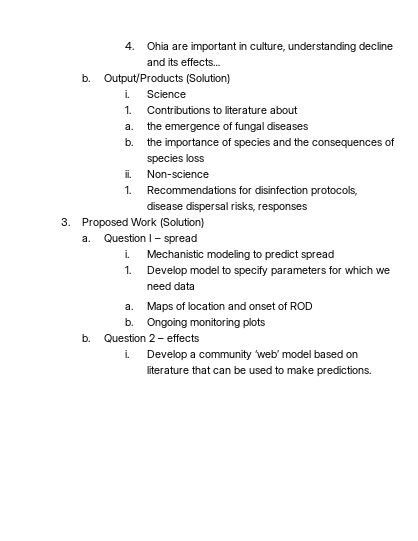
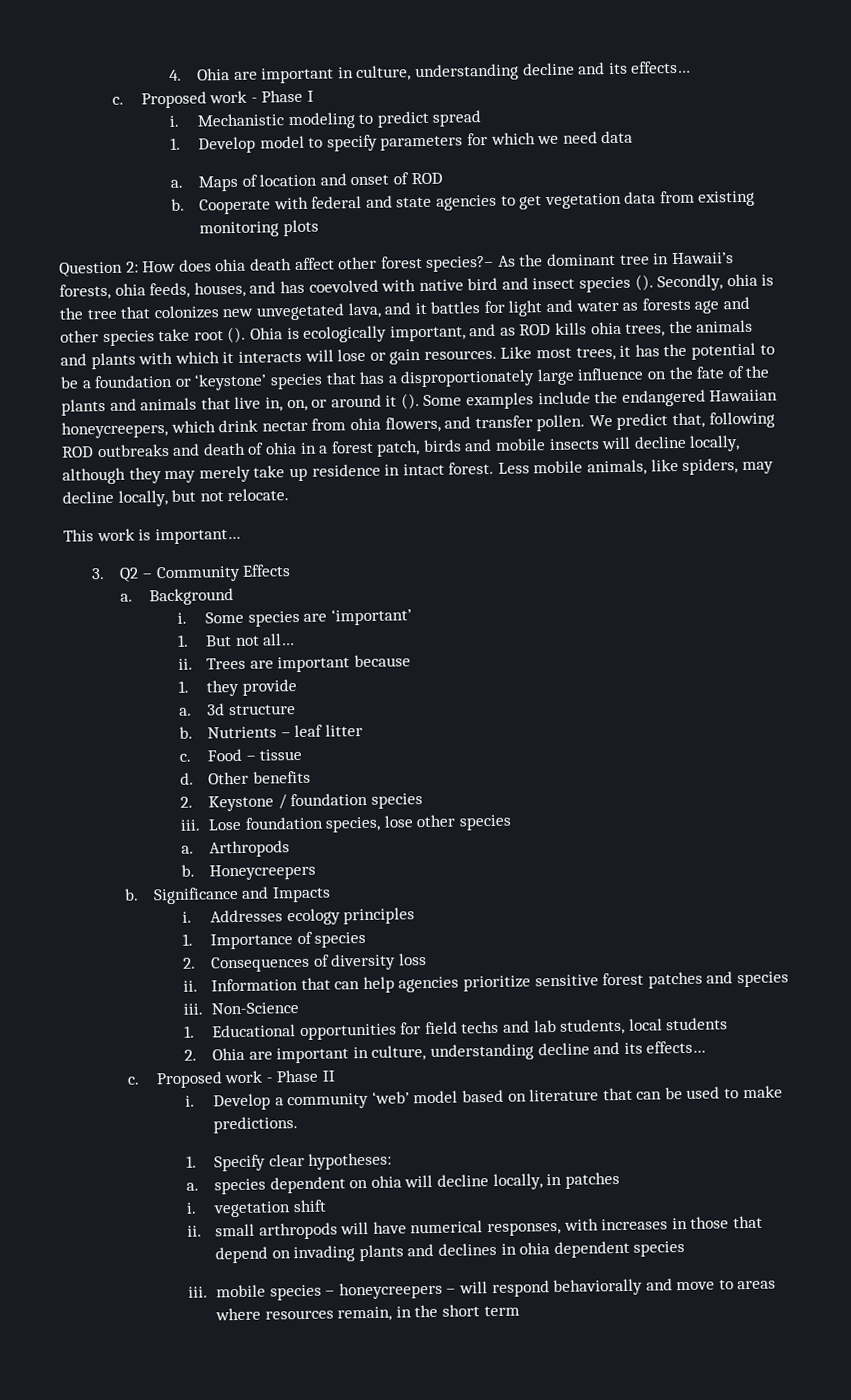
- b. Output/Products (Solution)
- i. Science
- 1. Contributions to literature about
- a. the emergence of fungal diseases
- b. the importance of species and the consequences of species loss
- ii. Non-science
- 1. Recommendations for disinfection protocols, disease dispersal risks, responses
- 3. Proposed Work (Solution)
- a. Question I – spread
+ c. Proposed work - Phase I
- Ongoing monitoring plots
- b. Question 2 – effects
+ Cooperate with federal and state agencies to get vegetation data from existing monitoring plots
+ Question 2: How does ohia death affect other forest species?– As the dominant tree in Hawaii’s forests, ohia feeds, houses, and has coevolved with native bird and insect species (). Secondly, ohia is the tree that colonizes new unvegetated lava, and it battles for light and water as forests age and other species take root (). Ohia is ecologically important, and as ROD kills ohia trees, the animals and plants with which it interacts will lose or gain resources. Like most trees, it has the potential to be a foundation or ‘keystone’ species that has a disproportionately large influence on the fate of the plants and animals that live in, on, or around it (). Some examples include the endangered Hawaiian honeycreepers, which drink nectar from ohia flowers, and transfer pollen. We predict that, following ROD outbreaks and death of ohia in a forest patch, birds and mobile insects will decline locally, although they may merely take up residence in intact forest. Less mobile animals, like spiders, may decline locally, but not relocate.
+ This work is important…
+ 3. Q2 – Community Effects
+ a. Background
+ i. Some species are ‘important’
+ 1. But not all…
+ ii. Trees are important because
+ 1. they provide
+ a. 3d structure
+ b. Nutrients – leaf litter
+ c. Food – tissue
+ d. Other benefits
+ 2. Keystone / foundation species
+ iii. Lose foundation species, lose other species
+ a. Arthropods
+ b. Honeycreepers
+ b. Significance and Impacts
+ i. Addresses ecology principles
+ 1. Importance of species
+ 2. Consequences of diversity loss
+ ii. Information that can help agencies prioritize sensitive forest patches and species
+ iii. Non-Science
+ 1. Educational opportunities for field techs and lab students, local students
+ 2. Ohia are important in culture, understanding decline and its effects…
+ c. Proposed work - Phase II
+ 1. Specify clear hypotheses:
+ a. species dependent on ohia will decline locally, in patches
+ i. vegetation shift
+ ii. small arthropods will have numerical responses, with increases in those that depend on invading plants and declines in ohia dependent species
+ iii. mobile species – honeycreepers – will respond behaviorally and move to areas where resources remain, in the short term

